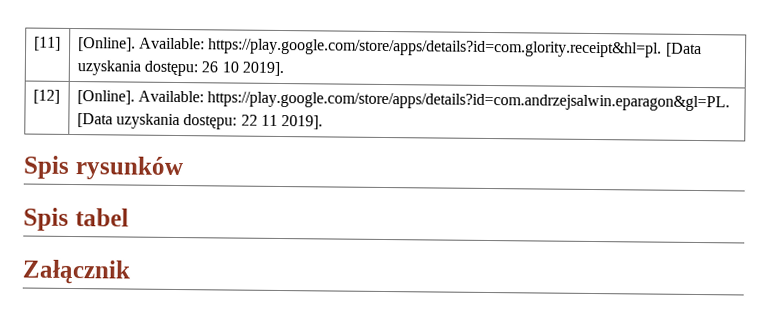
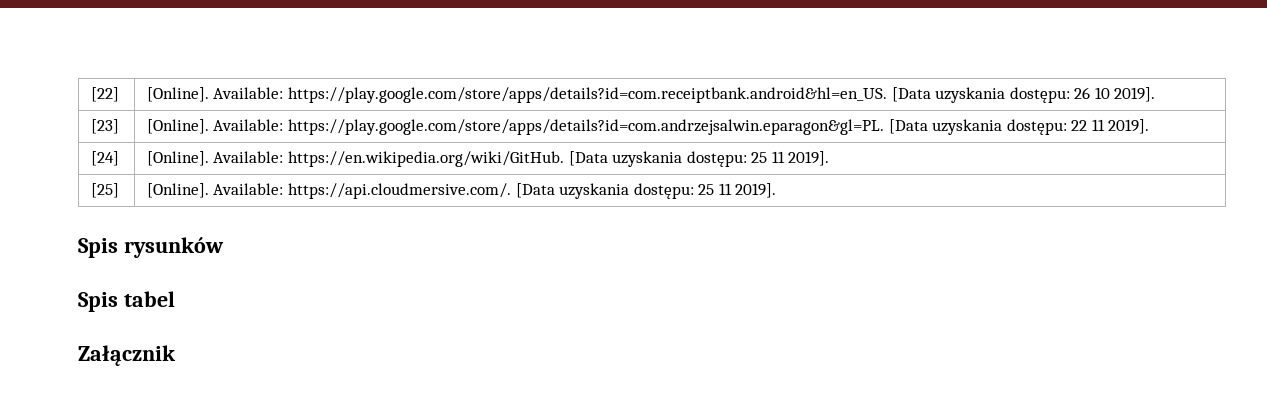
- [11] | [Online]. Available: https://play.google.com/store/apps/details?id=com.glority.receipt&hl=pl. [Data uzyskania dostępu: 26 10 2019].
+ [22] | [Online]. Available: https://play.google.com/store/apps/details?id=com.receiptbank.android&hl=en_US. [Data uzyskania dostępu: 26 10 2019].
- [12] | [Online]. Available: https://play.google.com/store/apps/details?id=com.andrzejsalwin.eparagon&gl=PL. [Data uzyskania dostępu: 22 11 2019].
+ [23] | [Online]. Available: https://play.google.com/store/apps/details?id=com.andrzejsalwin.eparagon&gl=PL. [Data uzyskania dostępu: 22 11 2019].
+ [24] | [Online]. Available: https://en.wikipedia.org/wiki/GitHub. [Data uzyskania dostępu: 25 11 2019].
+ [25] | [Online]. Available: https://api.cloudmersive.com/. [Data uzyskania dostępu: 25 11 2019].

